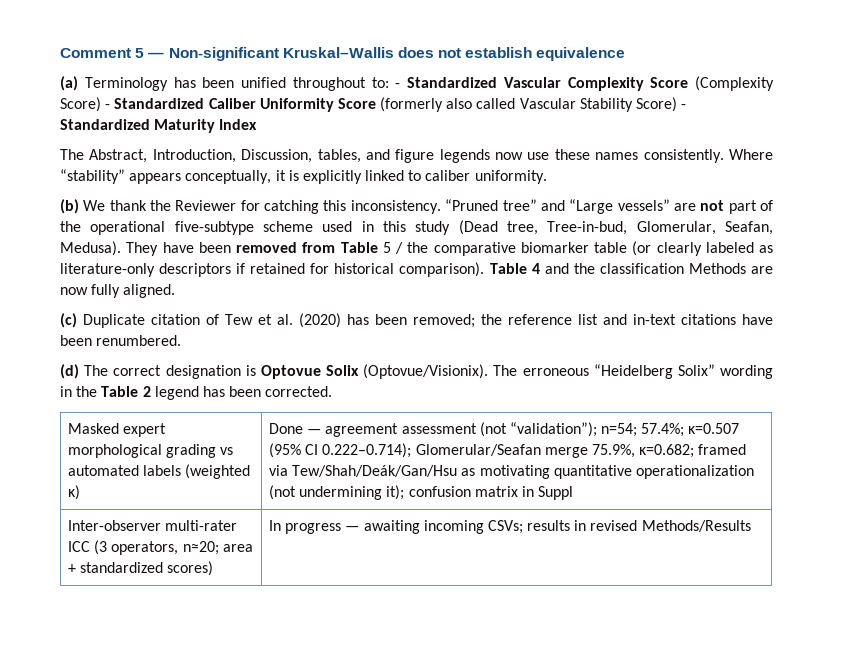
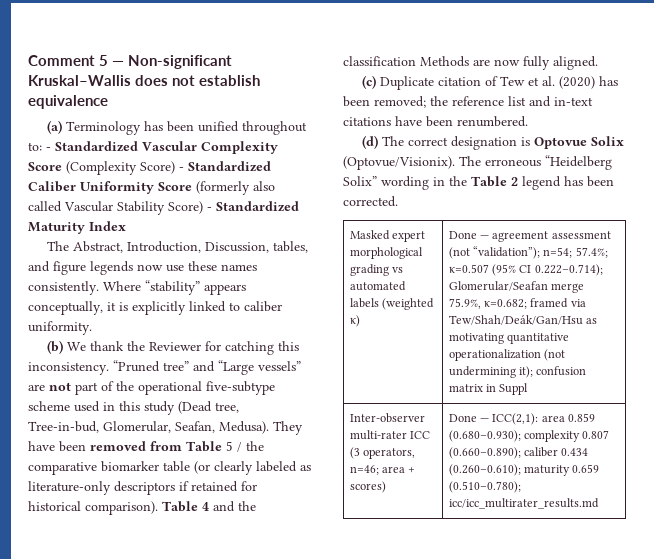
- Inter-observer multi-rater ICC (3 operators, n≈20; area + standardized scores) | In progress — awaiting incoming CSVs; results in revised Methods/Results
+ Inter-observer multi-rater ICC (3 operators, n=46; area + scores) | Done — ICC(2,1): area 0.859 (0.680–0.930); complexity 0.807 (0.660–0.890); caliber 0.434 (0.260–0.610); maturity 0.659 (0.510–0.780); icc/icc_multirater_results.md

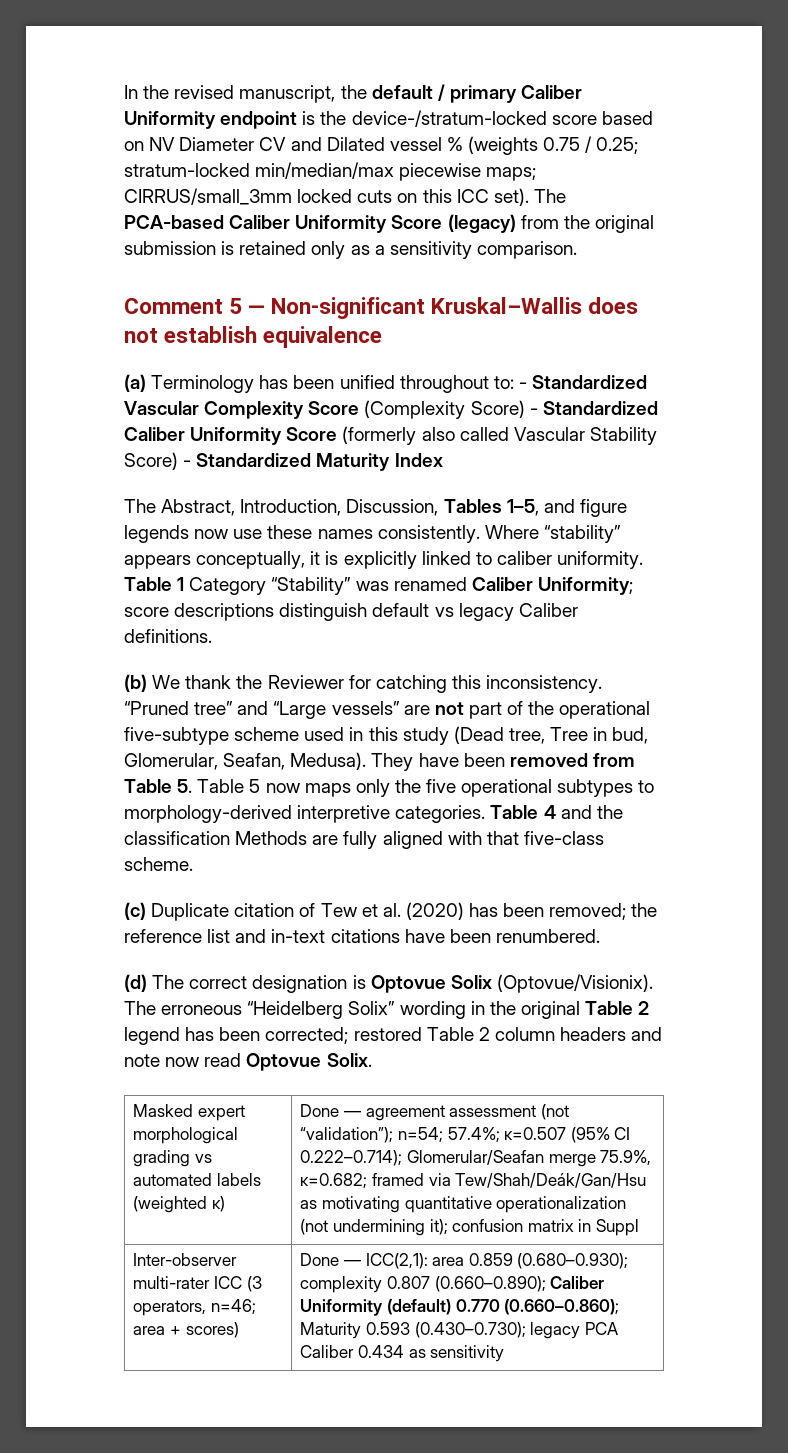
+ In the revised manuscript, the default / primary Caliber Uniformity endpoint is the device-/stratum-locked score based on NV Diameter CV and Dilated vessel % (weights 0.75 / 0.25; stratum-locked min/median/max piecewise maps; CIRRUS/small_3mm locked cuts on this ICC set). The PCA-based Caliber Uniformity Score (legacy) from the original submission is retained only as a sensitivity comparison.
- The Abstract, Introduction, Discussion, tables, and figure legends now use these names consistently.
+ The Abstract, Introduction, Discussion, Tables 1–5, and figure legends now use these names consistently.
+ Table 1 Category “Stability” was renamed Caliber Uniformity; score descriptions distinguish default vs legacy Caliber definitions.
- “Pruned tree” and “Large vessels” are not part of the operational five-subtype scheme used in this study (Dead tree, Tree-in-bud, Glomerular, Seafan, Medusa).
+ “Pruned tree” and “Large vessels” are not part of the operational five-subtype scheme used in this study (Dead tree, Tree in bud, Glomerular, Seafan, Medusa).
- They have been removed from Table 5 / the comparative biomarker table (or clearly labeled as literature-only descriptors if retained for historical comparison).
+ They have been removed from Table 5. Table 5 now maps only the five operational subtypes to morphology-derived interpretive categories.
- Table 4 and the classification Methods are now fully aligned.
+ Table 4 and the classification Methods are fully aligned with that five-class scheme.
- The erroneous “Heidelberg Solix” wording in the Table 2 legend has been corrected.
+ The erroneous “Heidelberg Solix” wording in the original Table 2 legend has been corrected; restored Table 2 column headers and note now read Optovue Solix.
- Inter-observer multi-rater ICC (3 operators, n=46; area + scores) | Done — ICC(2,1): area 0.859 (0.680–0.930); complexity 0.807 (0.660–0.890); caliber 0.434 (0.260–0.610); maturity 0.659 (0.510–0.780); icc/icc_multirater_results.md
+ Inter-observer multi-rater ICC (3 operators, n=46; area + scores) | Done — ICC(2,1): area 0.859 (0.680–0.930); complexity 0.807 (0.660–0.890); Caliber Uniformity (default) 0.770 (0.660–0.860); Maturity 0.593 (0.430–0.730); legacy PCA Caliber 0.434 as sensitivity

